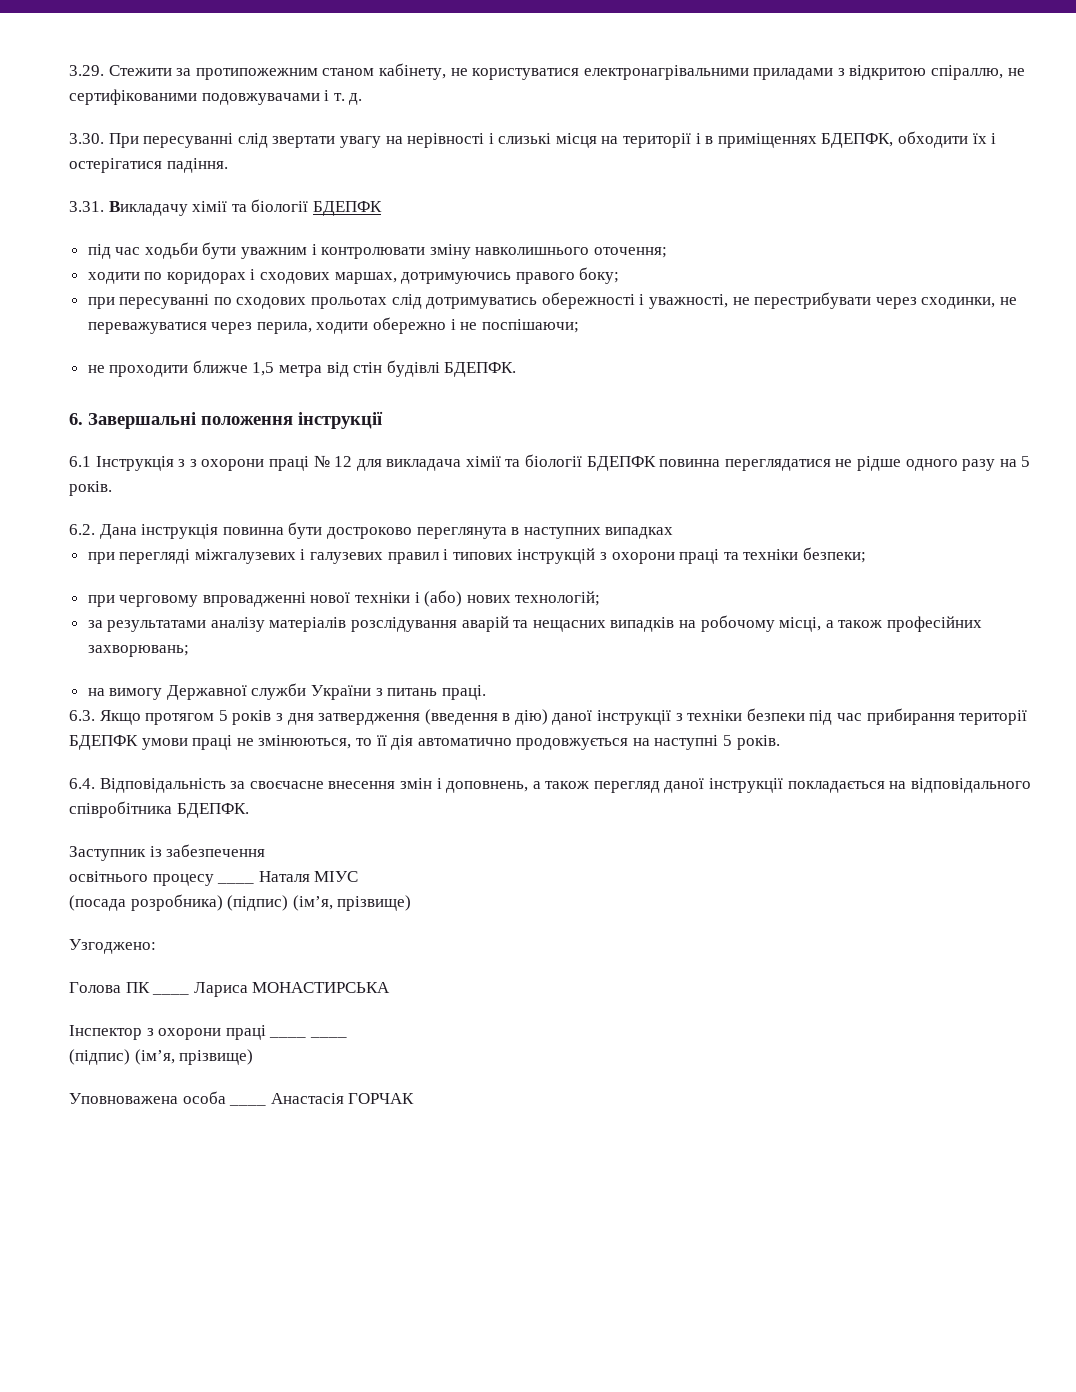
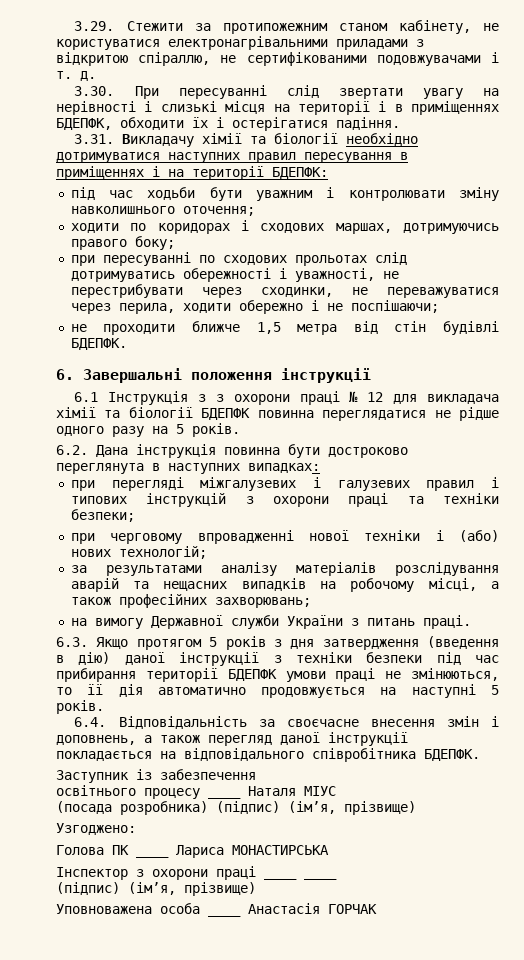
- 3.31. Викладачу хімії та біології БДЕПФК
+ 3.31. Викладачу хімії та біології необхідно дотримуватися наступних правил пересування в приміщеннях і на території БДЕПФК:
- 6.2. Дана інструкція повинна бути достроково переглянута в наступних випадках
+ 6.2. Дана інструкція повинна бути достроково переглянута в наступних випадках:

